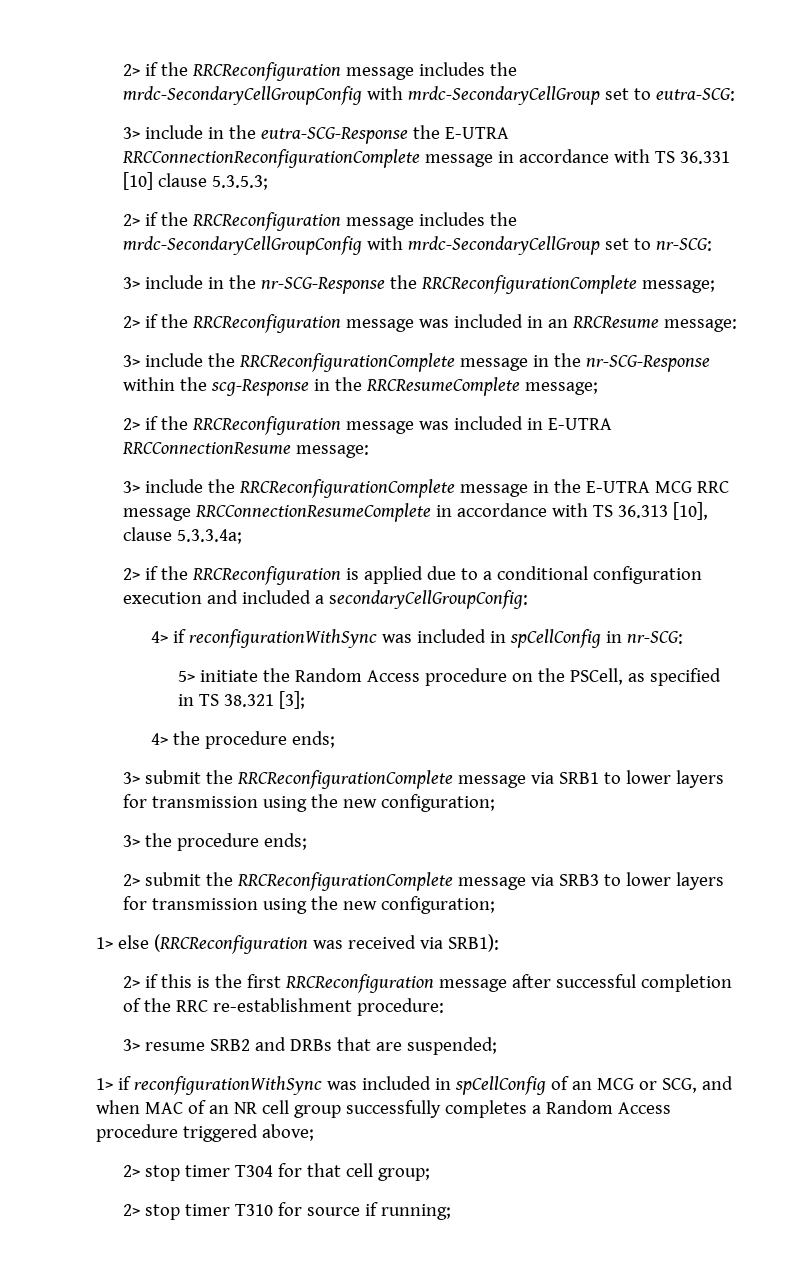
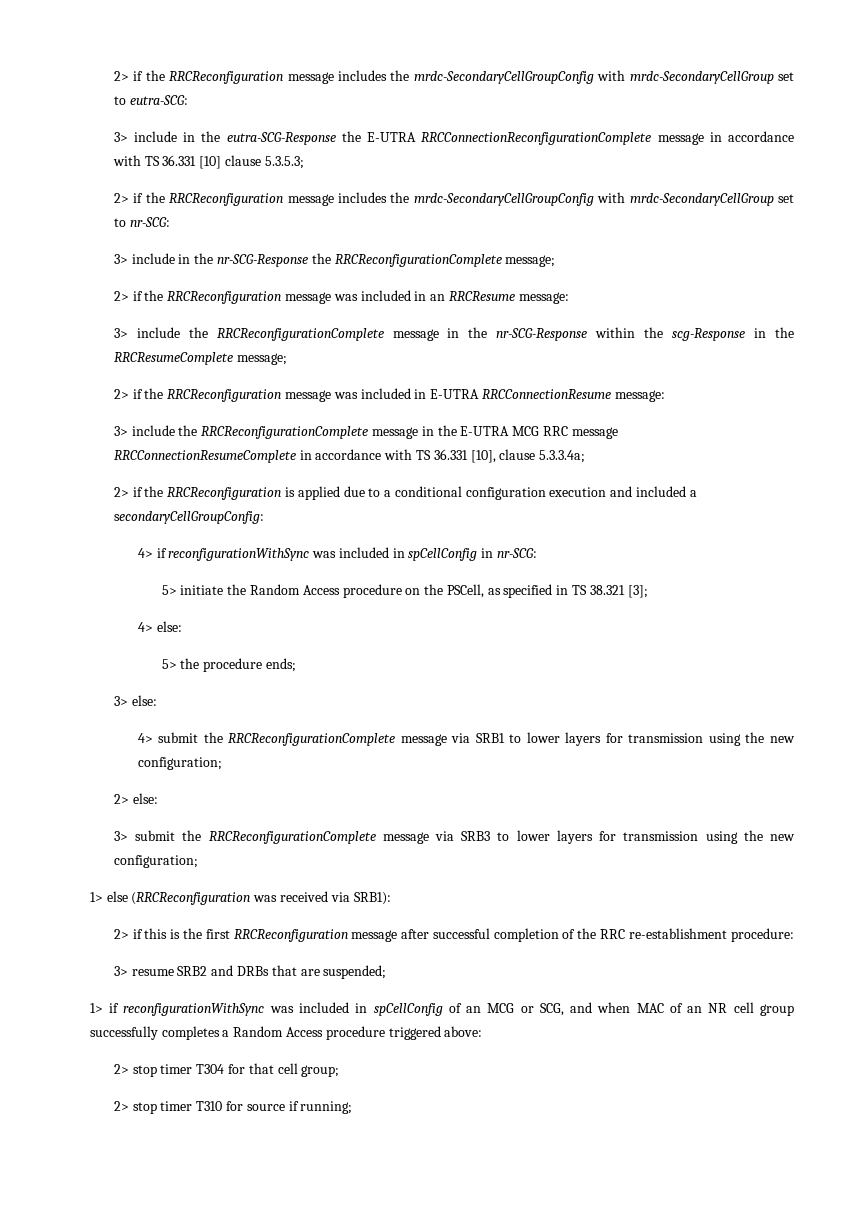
- 3> include the RRCReconfigurationComplete message in the E-UTRA MCG RRC message RRCConnectionResumeComplete in accordance with TS 36.313 [10], clause 5.3.3.4a;
+ 3> include the RRCReconfigurationComplete message in the E-UTRA MCG RRC message RRCConnectionResumeComplete in accordance with TS 36.331 [10], clause 5.3.3.4a;
- 4> the procedure ends;
+ 4> else:
+ 5> the procedure ends;
- 3> submit the RRCReconfigurationComplete message via SRB1 to lower layers for transmission using the new configuration;
+ 3> else:
+ 4> submit the RRCReconfigurationComplete message via SRB1 to lower layers for transmission using the new configuration;
- 3> the procedure ends;
- 2> submit the RRCReconfigurationComplete message via SRB3 to lower layers for transmission using the new configuration;
+ 2> else:
+ 3> submit the RRCReconfigurationComplete message via SRB3 to lower layers for transmission using the new configuration;
- 1> if reconfigurationWithSync was included in spCellConfig of an MCG or SCG, and when MAC of an NR cell group successfully completes a Random Access procedure triggered above;
+ 1> if reconfigurationWithSync was included in spCellConfig of an MCG or SCG, and when MAC of an NR cell group successfully completes a Random Access procedure triggered above:

